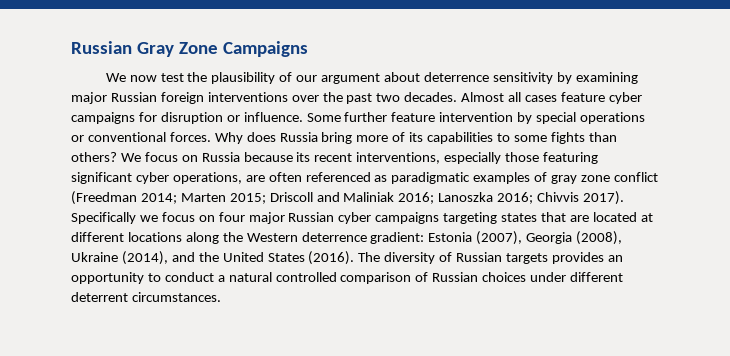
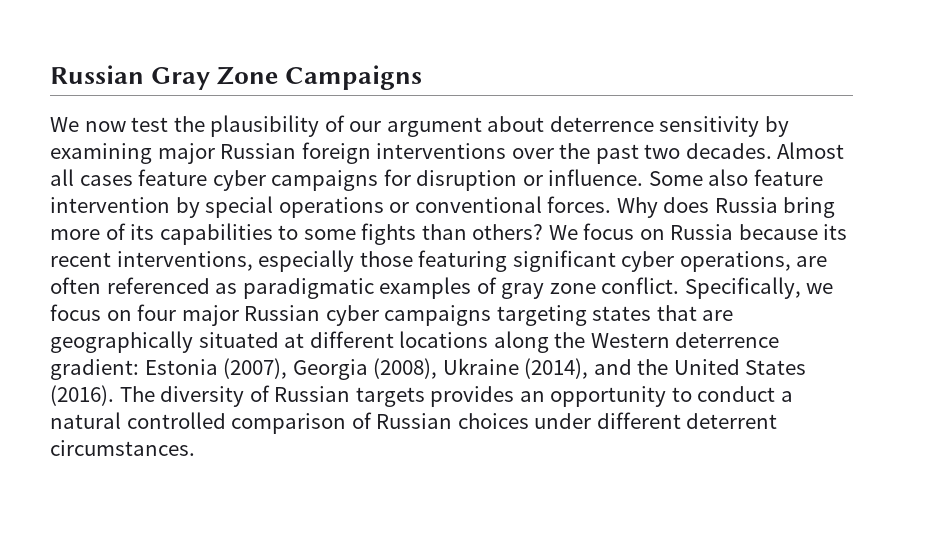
- Some further feature intervention by special operations or conventional forces.
+ Some also feature intervention by special operations or conventional forces.
- We focus on Russia because its recent interventions, especially those featuring significant cyber operations, are often referenced as paradigmatic examples of gray zone conflict (Freedman 2014; Marten 2015; Driscoll and Maliniak 2016; Lanoszka 2016; Chivvis 2017). Specifically we focus on four major Russian cyber campaigns targeting states that are located at different locations along the Western deterrence gradient: Estonia (2007), Georgia (2008), Ukraine (2014), and the United States (2016).
+ We focus on Russia because its recent interventions, especially those featuring significant cyber operations, are often referenced as paradigmatic examples of gray zone conflict. Specifically, we focus on four major Russian cyber campaigns targeting states that are geographically situated at different locations along the Western deterrence gradient: Estonia (2007), Georgia (2008), Ukraine (2014), and the United States (2016).

